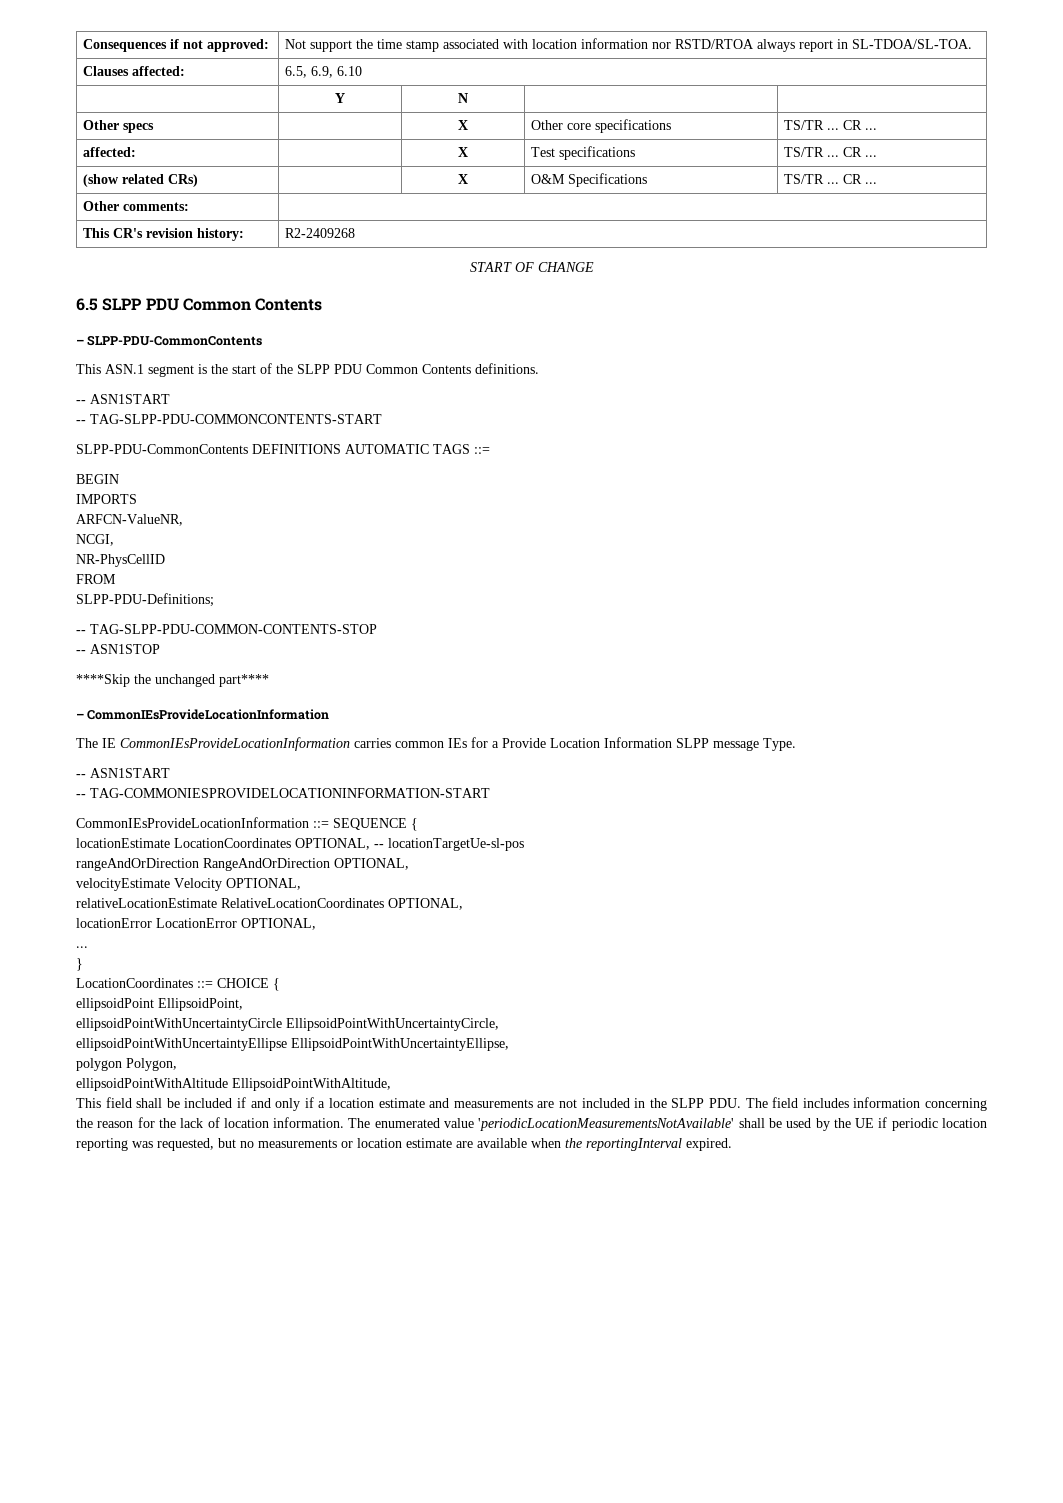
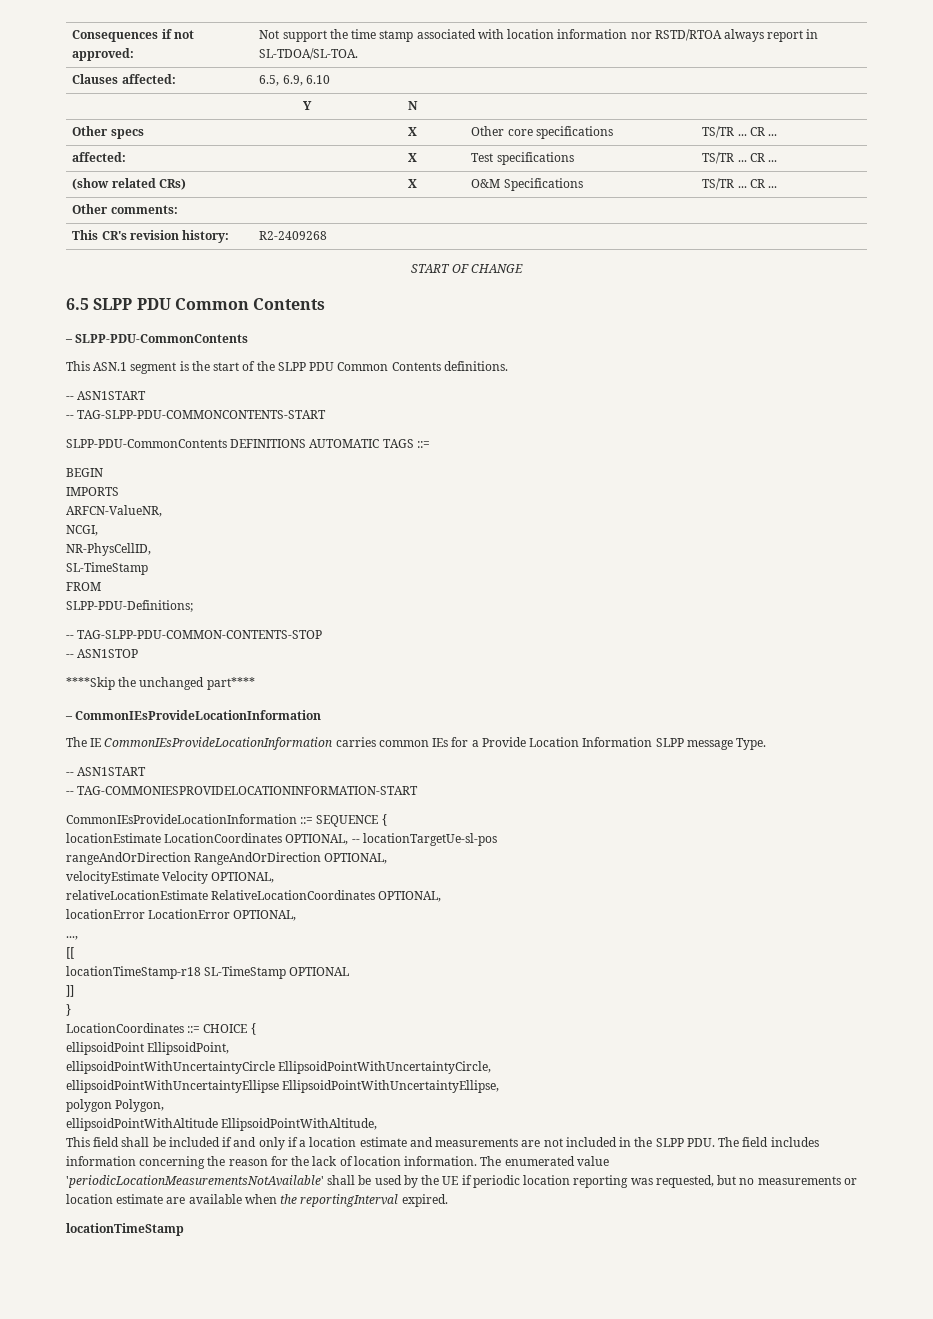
- NR-PhysCellID
+ NR-PhysCellID,
+ SL-TimeStamp
  locationError LocationError OPTIONAL,
- ...
+ ...,
+ [[
+ locationTimeStamp-r18 SL-TimeStamp OPTIONAL
+ ]]
+ locationTimeStamp

